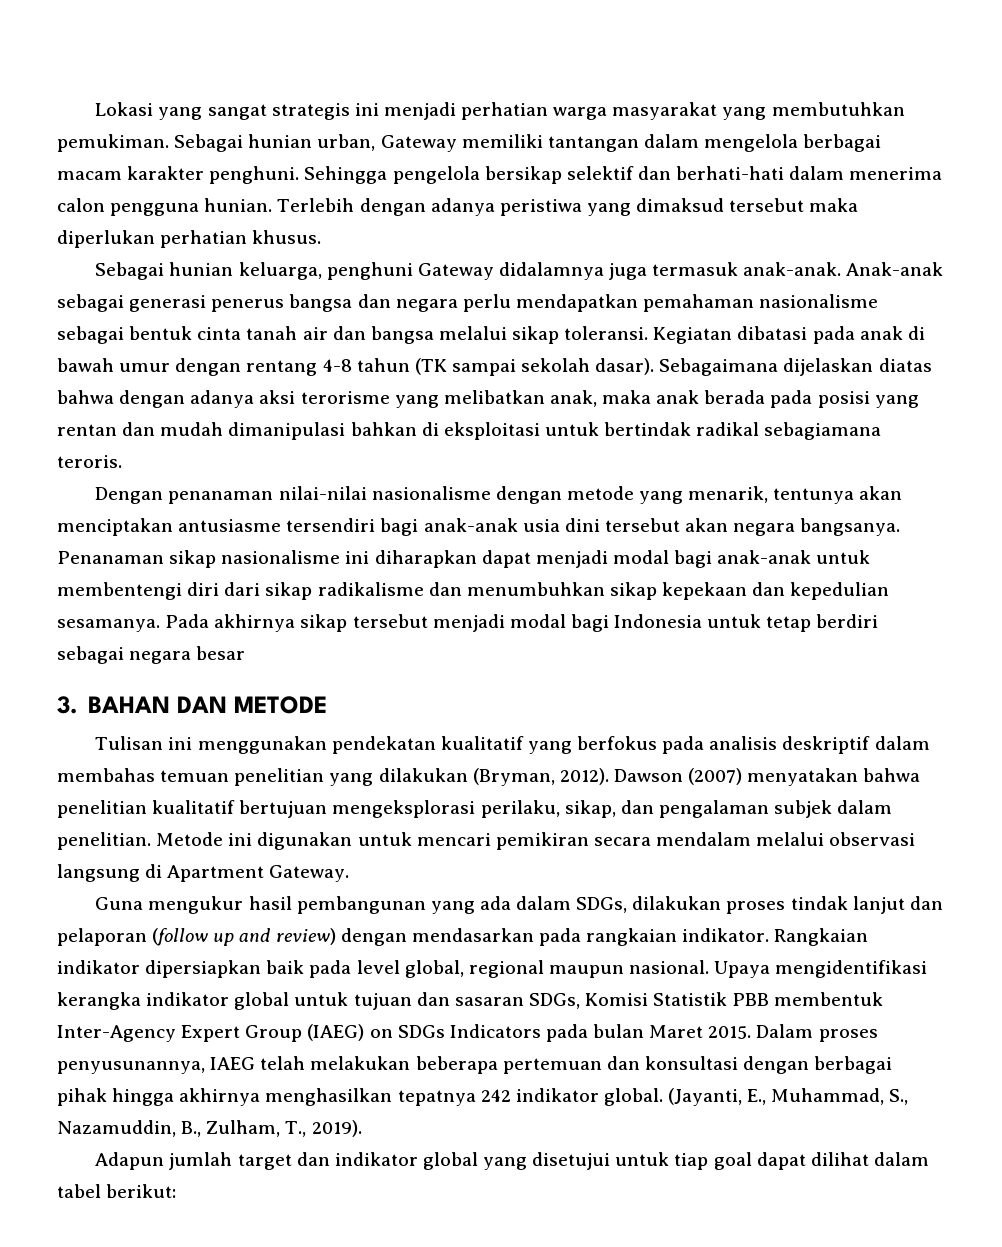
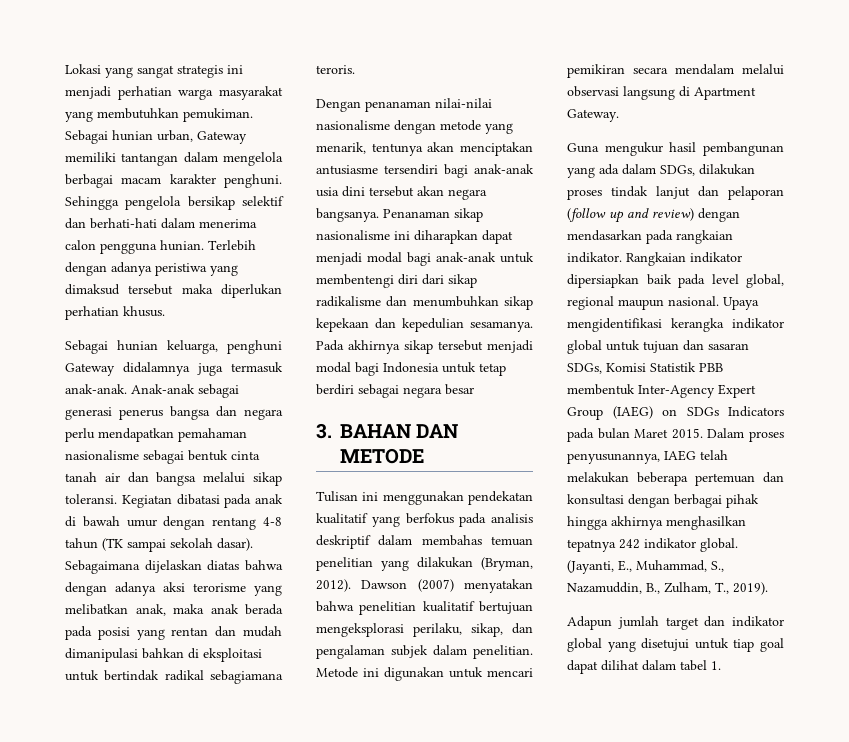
- Adapun jumlah target dan indikator global yang disetujui untuk tiap goal dapat dilihat dalam tabel berikut:
+ Adapun jumlah target dan indikator global yang disetujui untuk tiap goal dapat dilihat dalam tabel 1.

